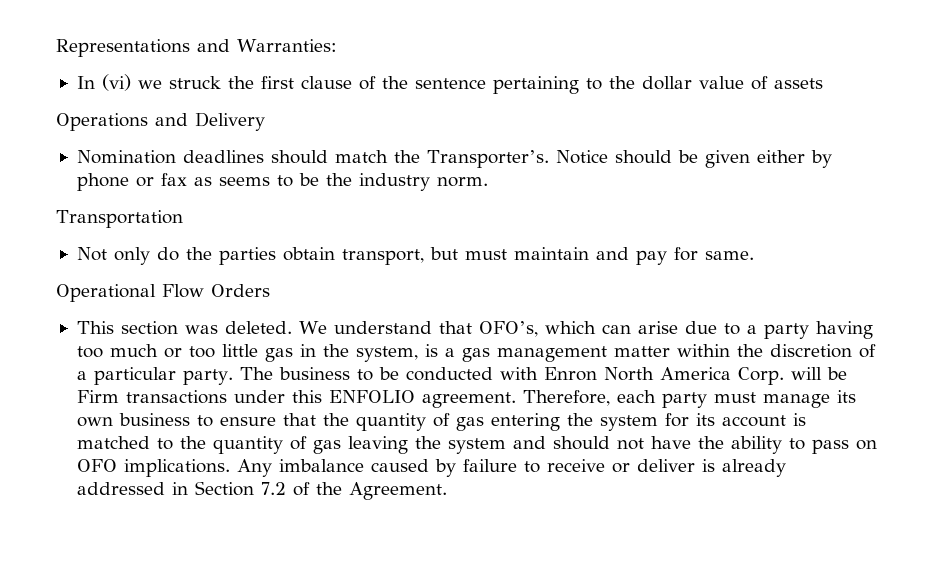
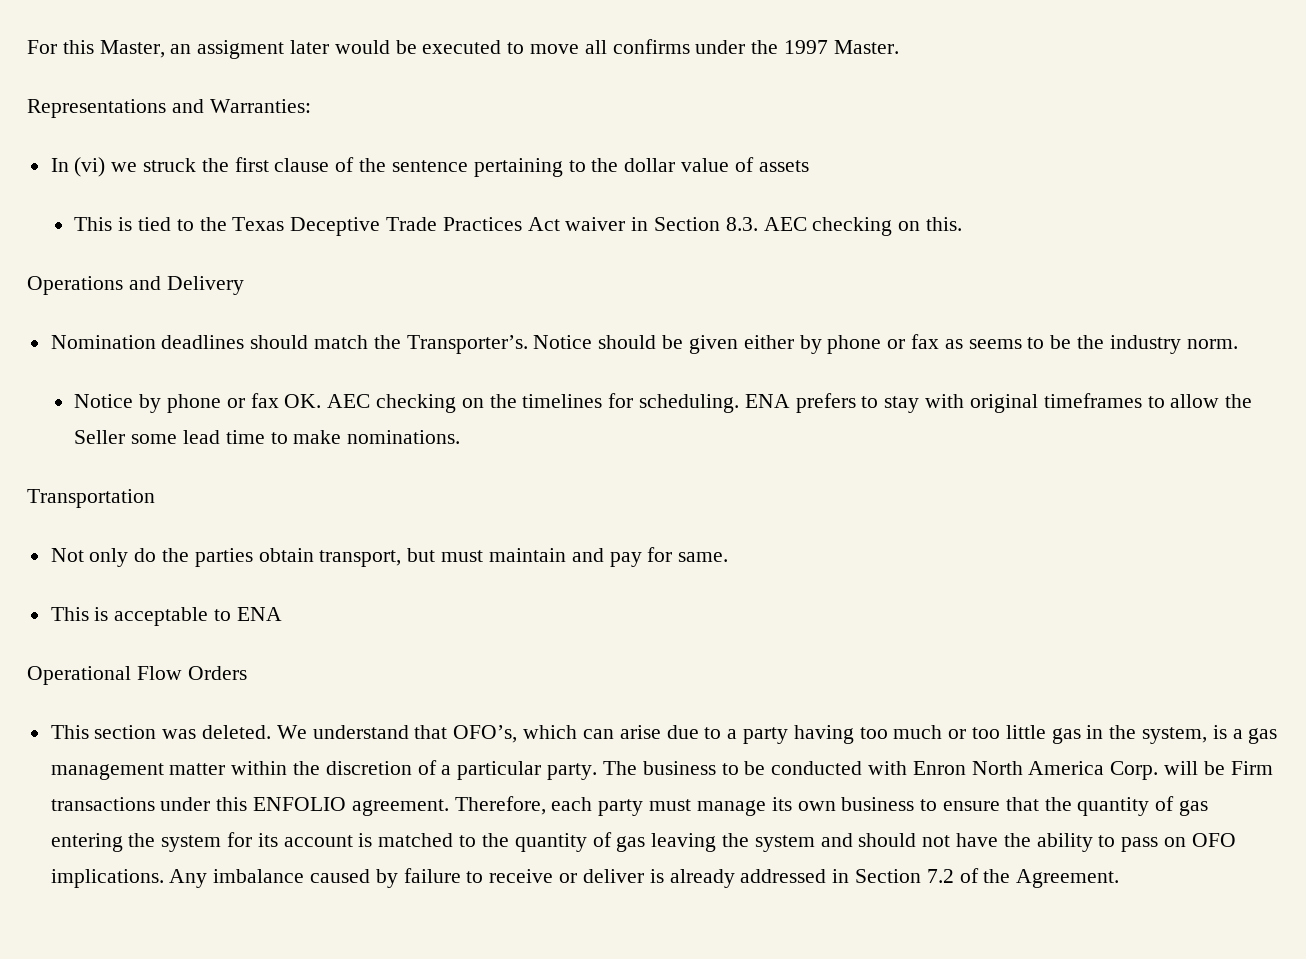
+ For this Master, an assigment later would be executed to move all confirms under the 1997 Master.
+ This is tied to the Texas Deceptive Trade Practices Act waiver in Section 8.3. AEC checking on this.
+ Notice by phone or fax OK. AEC checking on the timelines for scheduling. ENA prefers to stay with original timeframes to allow the Seller some lead time to make nominations.
+ This is acceptable to ENA

